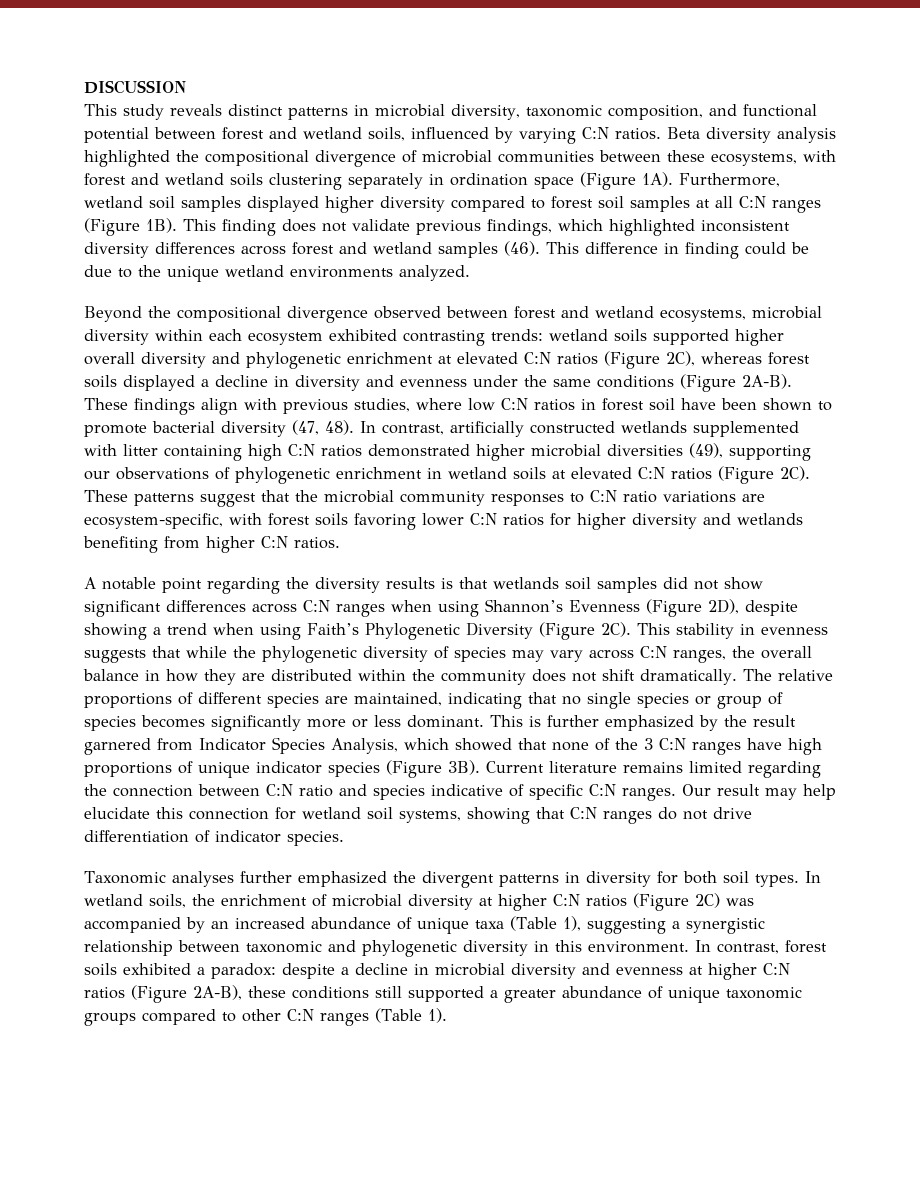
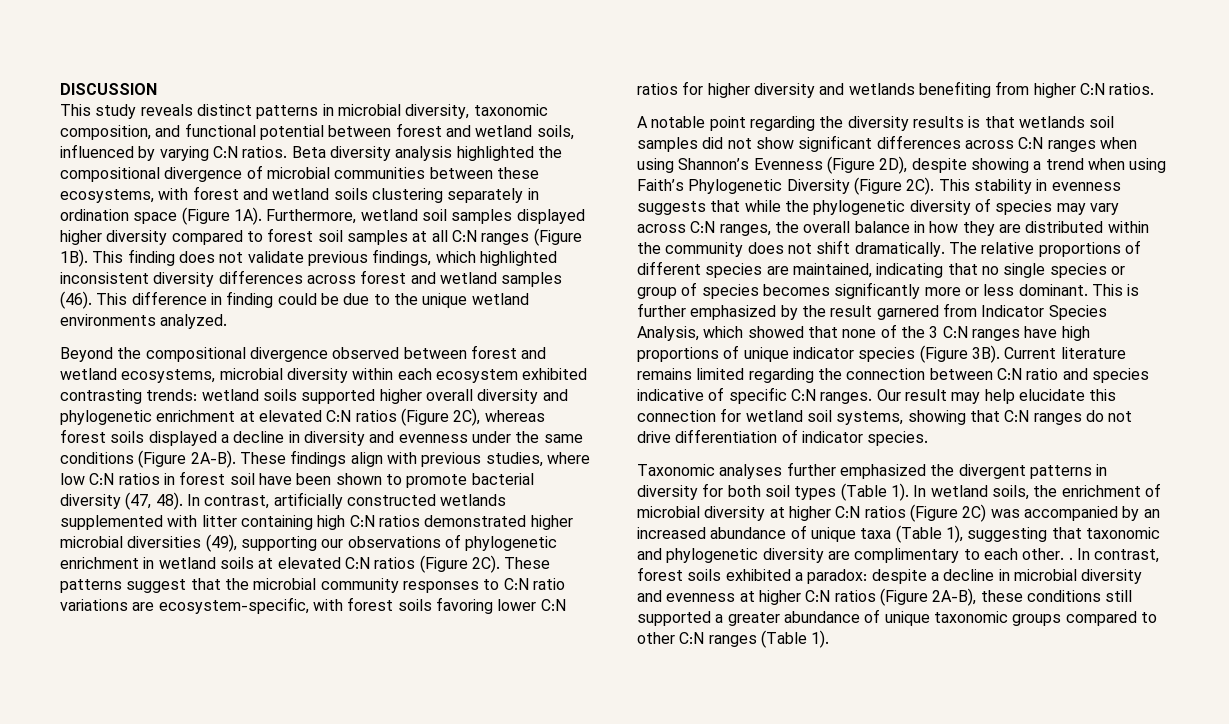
- Taxonomic analyses further emphasized the divergent patterns in diversity for both soil types.
+ Taxonomic analyses further emphasized the divergent patterns in diversity for both soil types (Table 1).
- In wetland soils, the enrichment of microbial diversity at higher C:N ratios (Figure 2C) was accompanied by an increased abundance of unique taxa (Table 1), suggesting a synergistic relationship between taxonomic and phylogenetic diversity in this environment.
+ In wetland soils, the enrichment of microbial diversity at higher C:N ratios (Figure 2C) was accompanied by an increased abundance of unique taxa (Table 1), suggesting that taxonomic and phylogenetic diversity are complimentary to each other. .

